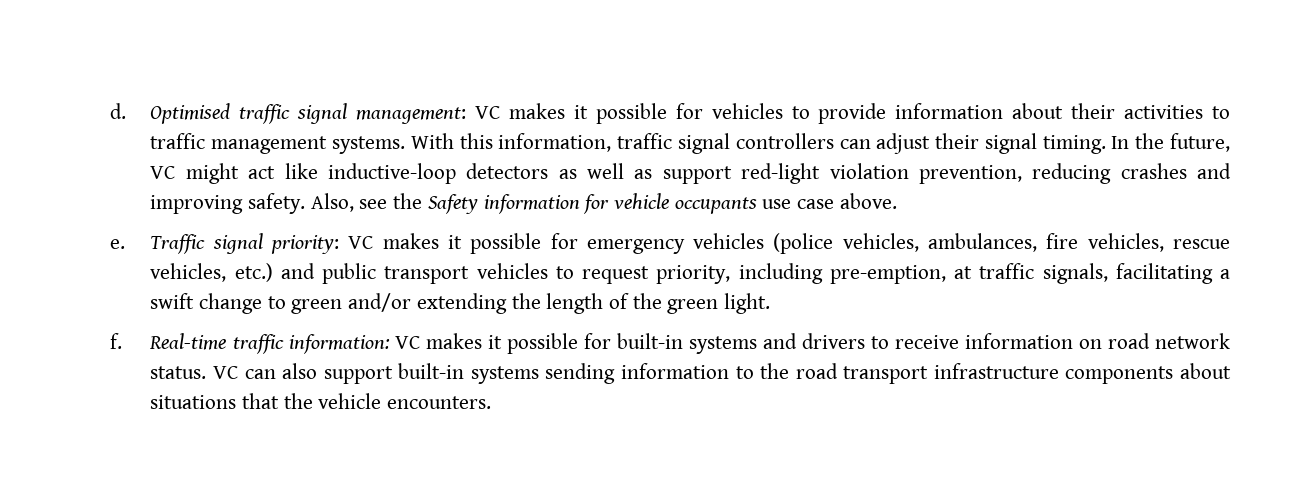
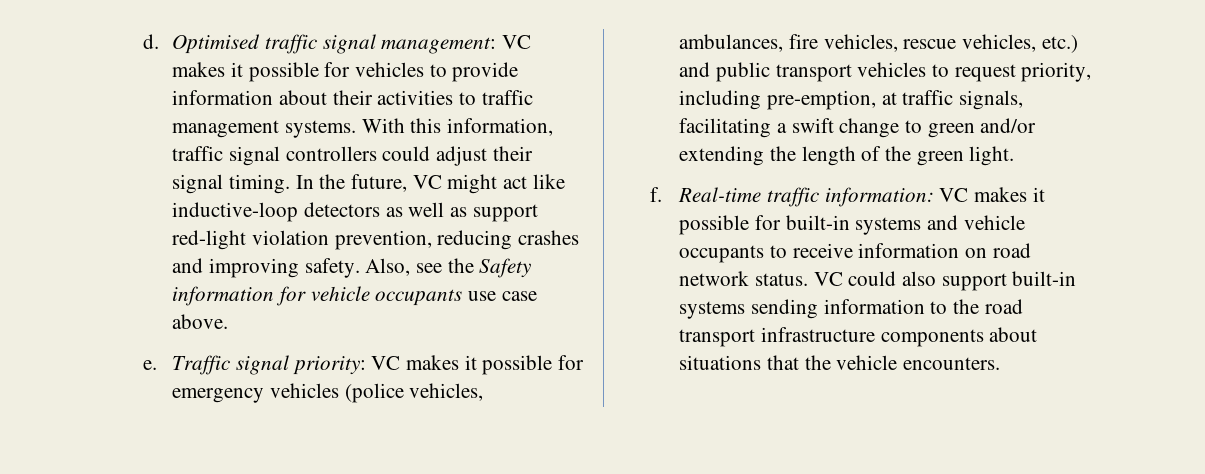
- With this information, traffic signal controllers can adjust their signal timing.
+ With this information, traffic signal controllers could adjust their signal timing.
- Real-time traffic information: VC makes it possible for built-in systems and drivers to receive information on road network status.
+ Real-time traffic information: VC makes it possible for built-in systems and vehicle occupants to receive information on road network status.
- VC can also support built-in systems sending information to the road transport infrastructure components about situations that the vehicle encounters.
+ VC could also support built-in systems sending information to the road transport infrastructure components about situations that the vehicle encounters.

